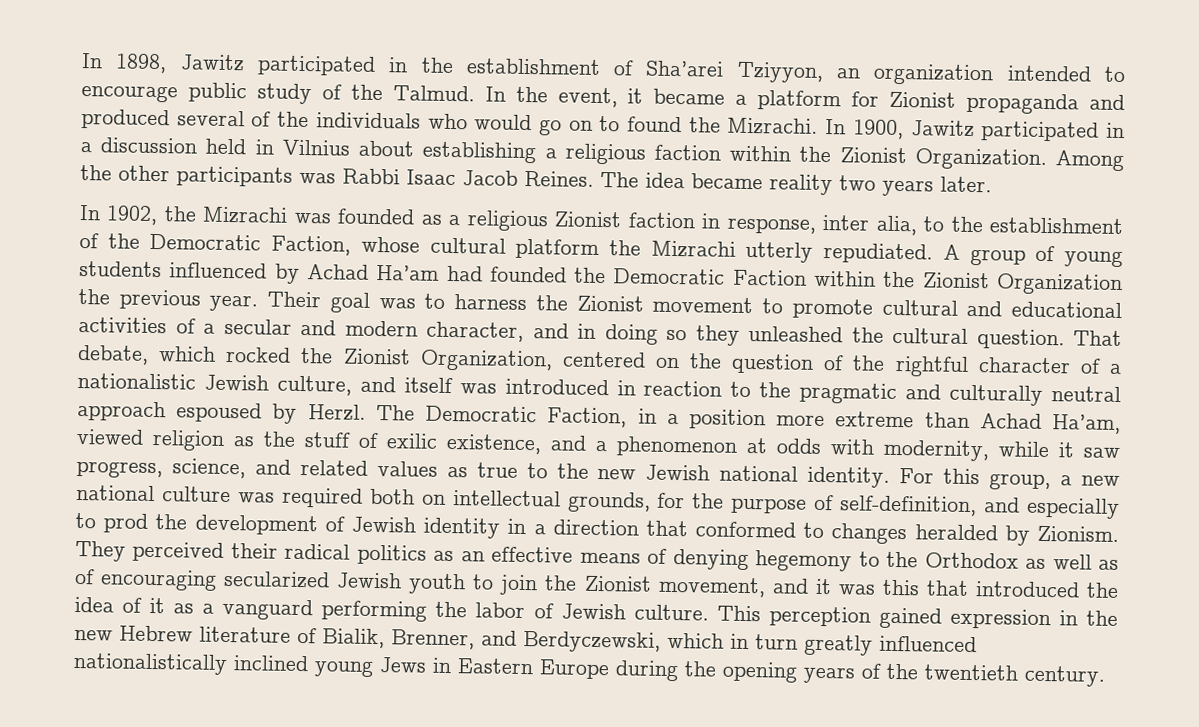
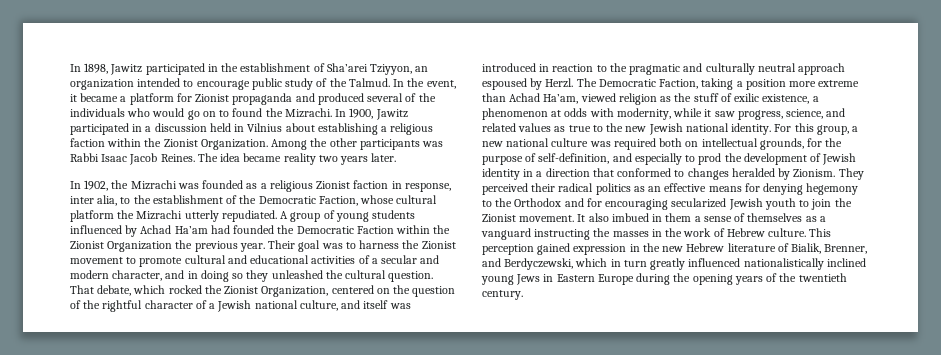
- That debate, which rocked the Zionist Organization, centered on the question of the rightful character of a nationalistic Jewish culture, and itself was introduced in reaction to the pragmatic and culturally neutral approach espoused by Herzl.
+ That debate, which rocked the Zionist Organization, centered on the question of the rightful character of a Jewish national culture, and itself was introduced in reaction to the pragmatic and culturally neutral approach espoused by Herzl.
- The Democratic Faction, in a position more extreme than Achad Ha’am, viewed religion as the stuff of exilic existence, and a phenomenon at odds with modernity, while it saw progress, science, and related values as true to the new Jewish national identity.
+ The Democratic Faction, taking a position more extreme than Achad Ha’am, viewed religion as the stuff of exilic existence, a phenomenon at odds with modernity, while it saw progress, science, and related values as true to the new Jewish national identity.
- They perceived their radical politics as an effective means of denying hegemony to the Orthodox as well as of encouraging secularized Jewish youth to join the Zionist movement, and it was this that introduced the idea of it as a vanguard performing the labor of Jewish culture.
+ They perceived their radical politics as an effective means for denying hegemony to the Orthodox and for encouraging secularized Jewish youth to join the Zionist movement. It also imbued in them a sense of themselves as a vanguard instructing the masses in the work of Hebrew culture.

